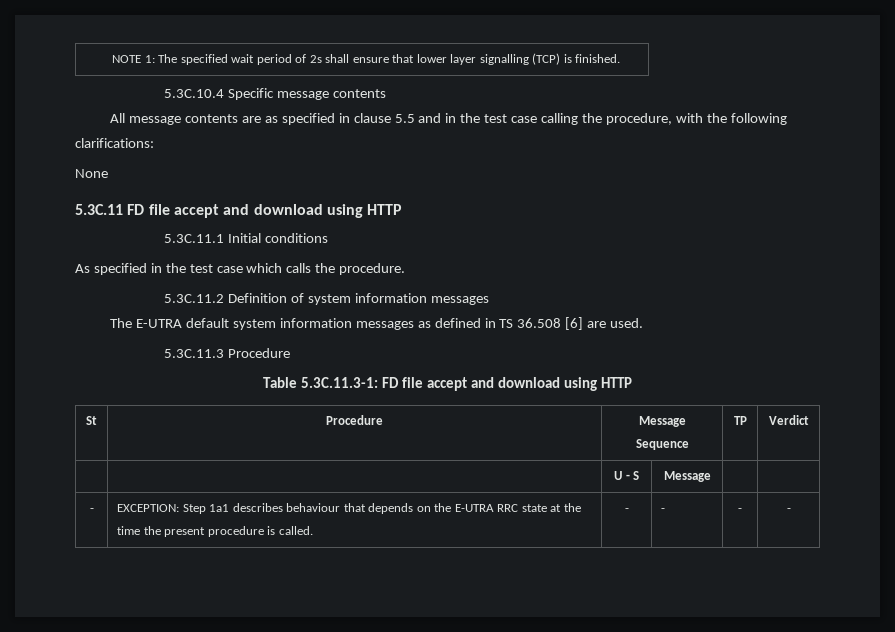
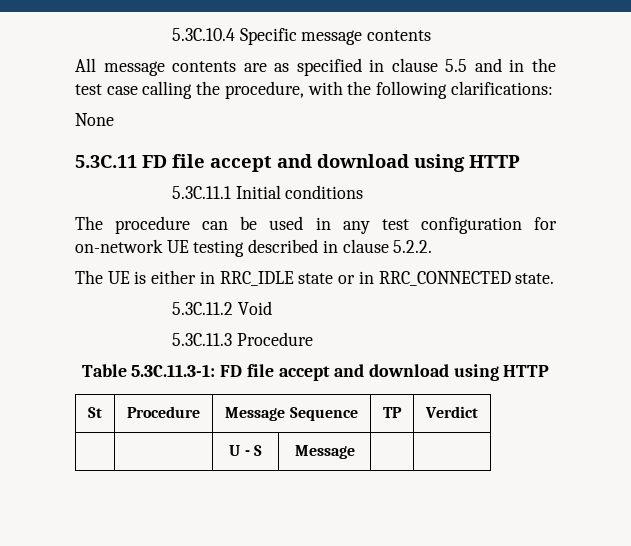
- NOTE 1: The specified wait period of 2s shall ensure that lower layer signalling (TCP) is finished.
- As specified in the test case which calls the procedure.
- 5.3C.11.2 Definition of system information messages
- The E-UTRA default system information messages as defined in TS 36.508 [6] are used.
+ The procedure can be used in any test configuration for on-network UE testing described in clause 5.2.2.
+ The UE is either in RRC_IDLE state or in RRC_CONNECTED state.
+ 5.3C.11.2 Void
- - | EXCEPTION: Step 1a1 describes behaviour that depends on the E-UTRA RRC state at the time the present procedure is called. | - | - | - | -

